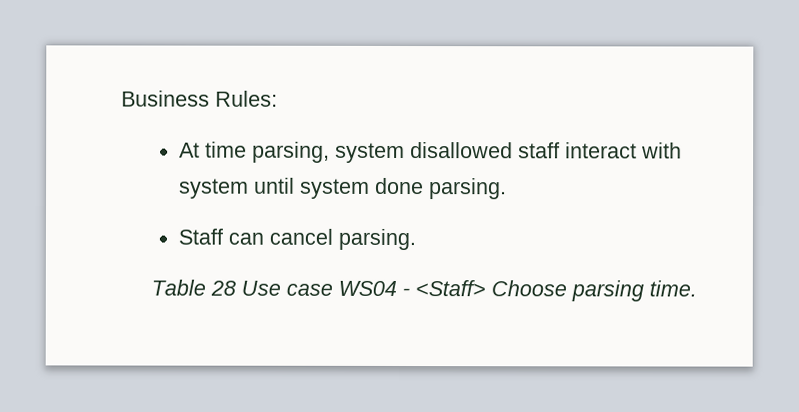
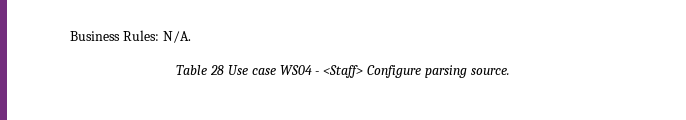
- Business Rules:
- At time parsing, system disallowed staff interact with system until system done parsing.
- Staff can cancel parsing.
+ Business Rules: N/A.
- Table 28 Use case WS04 - <Staff> Choose parsing time.
+ Table 28 Use case WS04 - <Staff> Configure parsing source.

